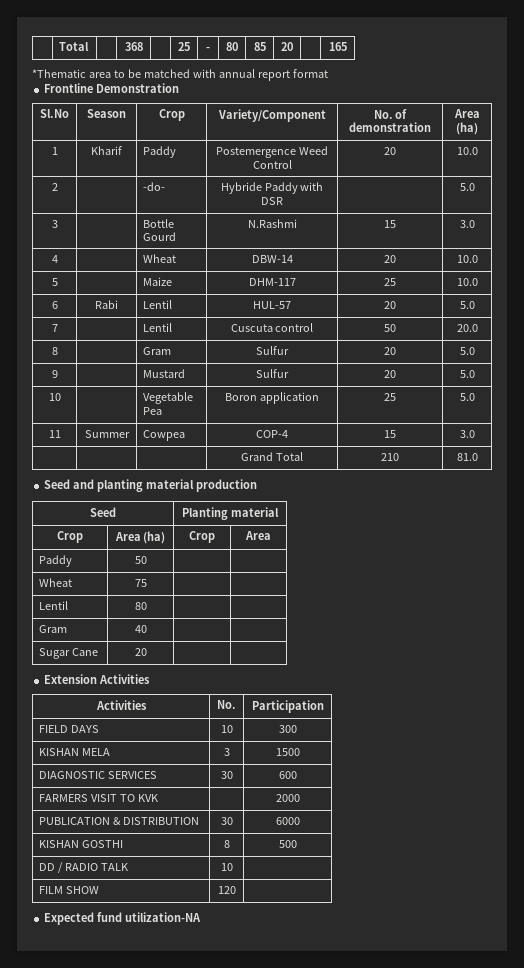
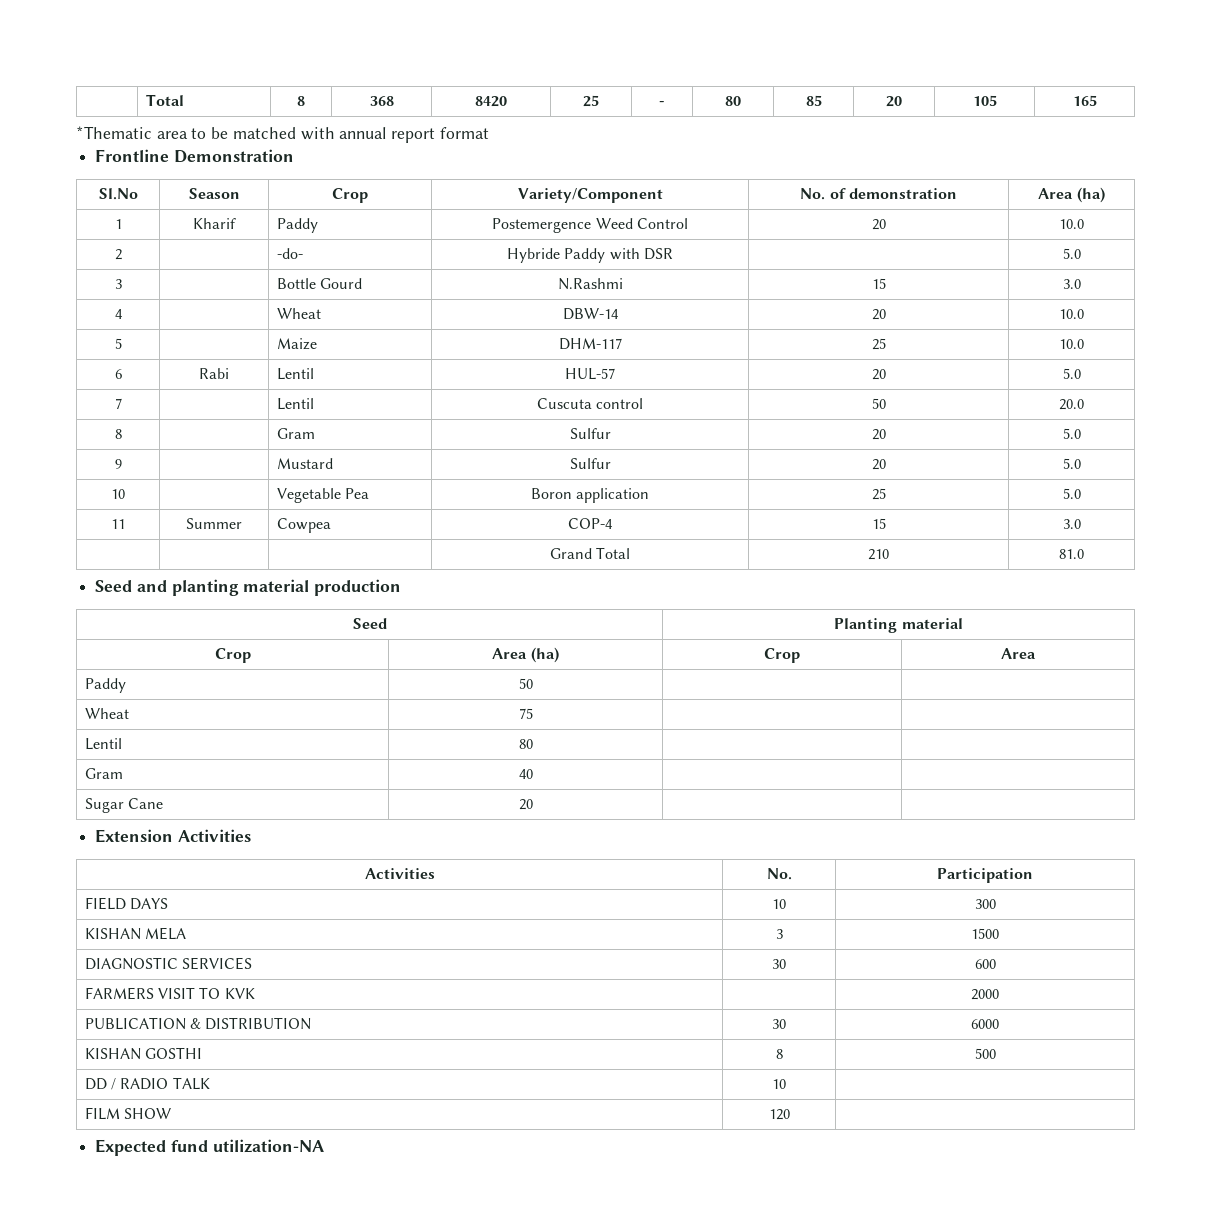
- | Total | | 368 | | 25 | - | 80 | 85 | 20 | | 165
+ | Total | 8 | 368 | 8420 | 25 | - | 80 | 85 | 20 | 105 | 165

